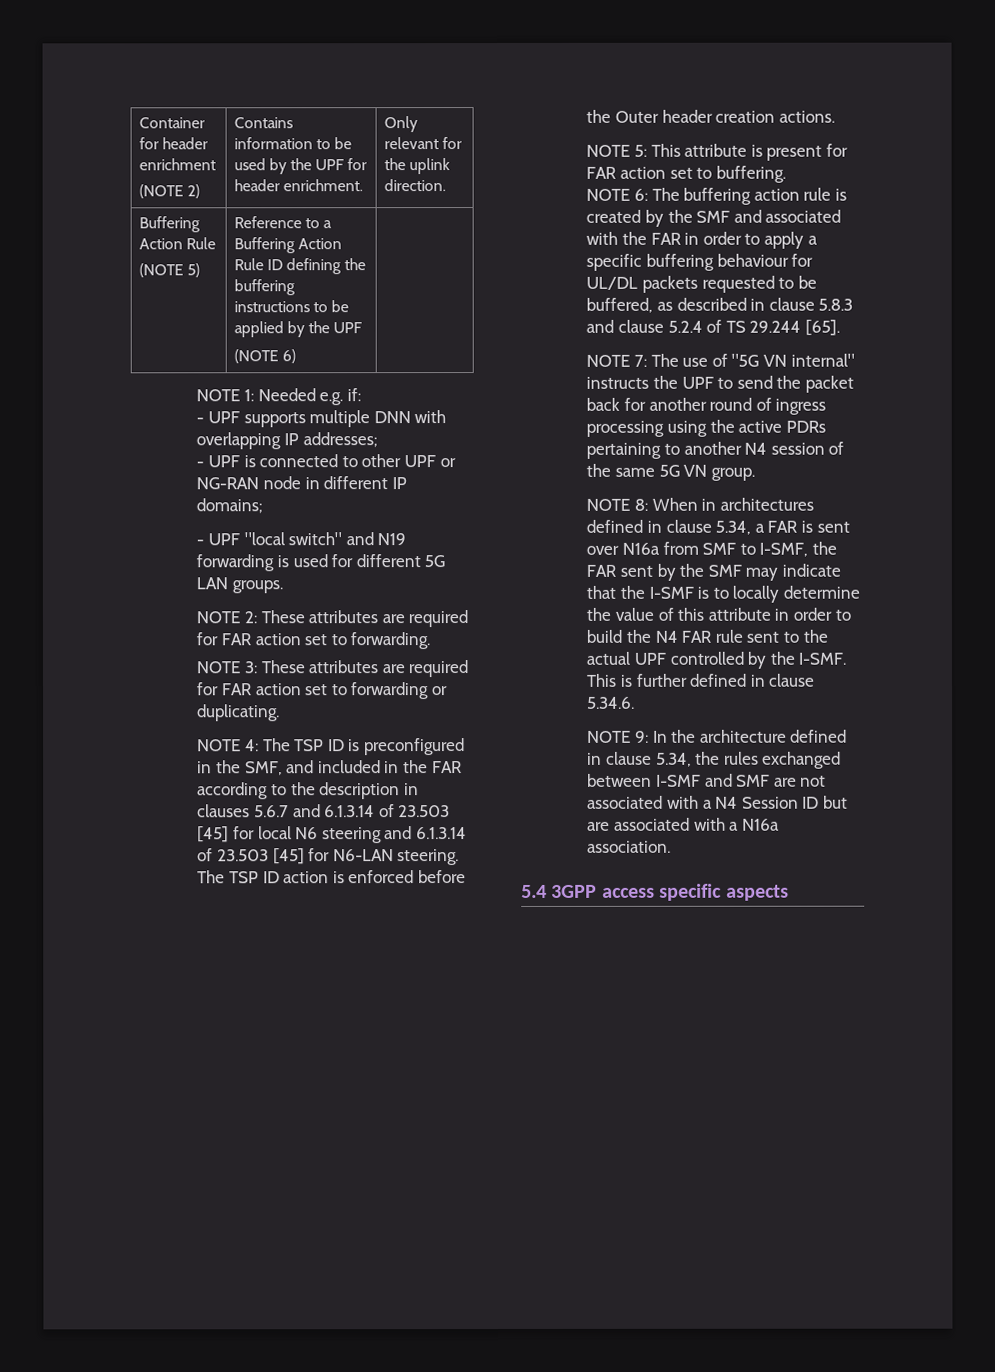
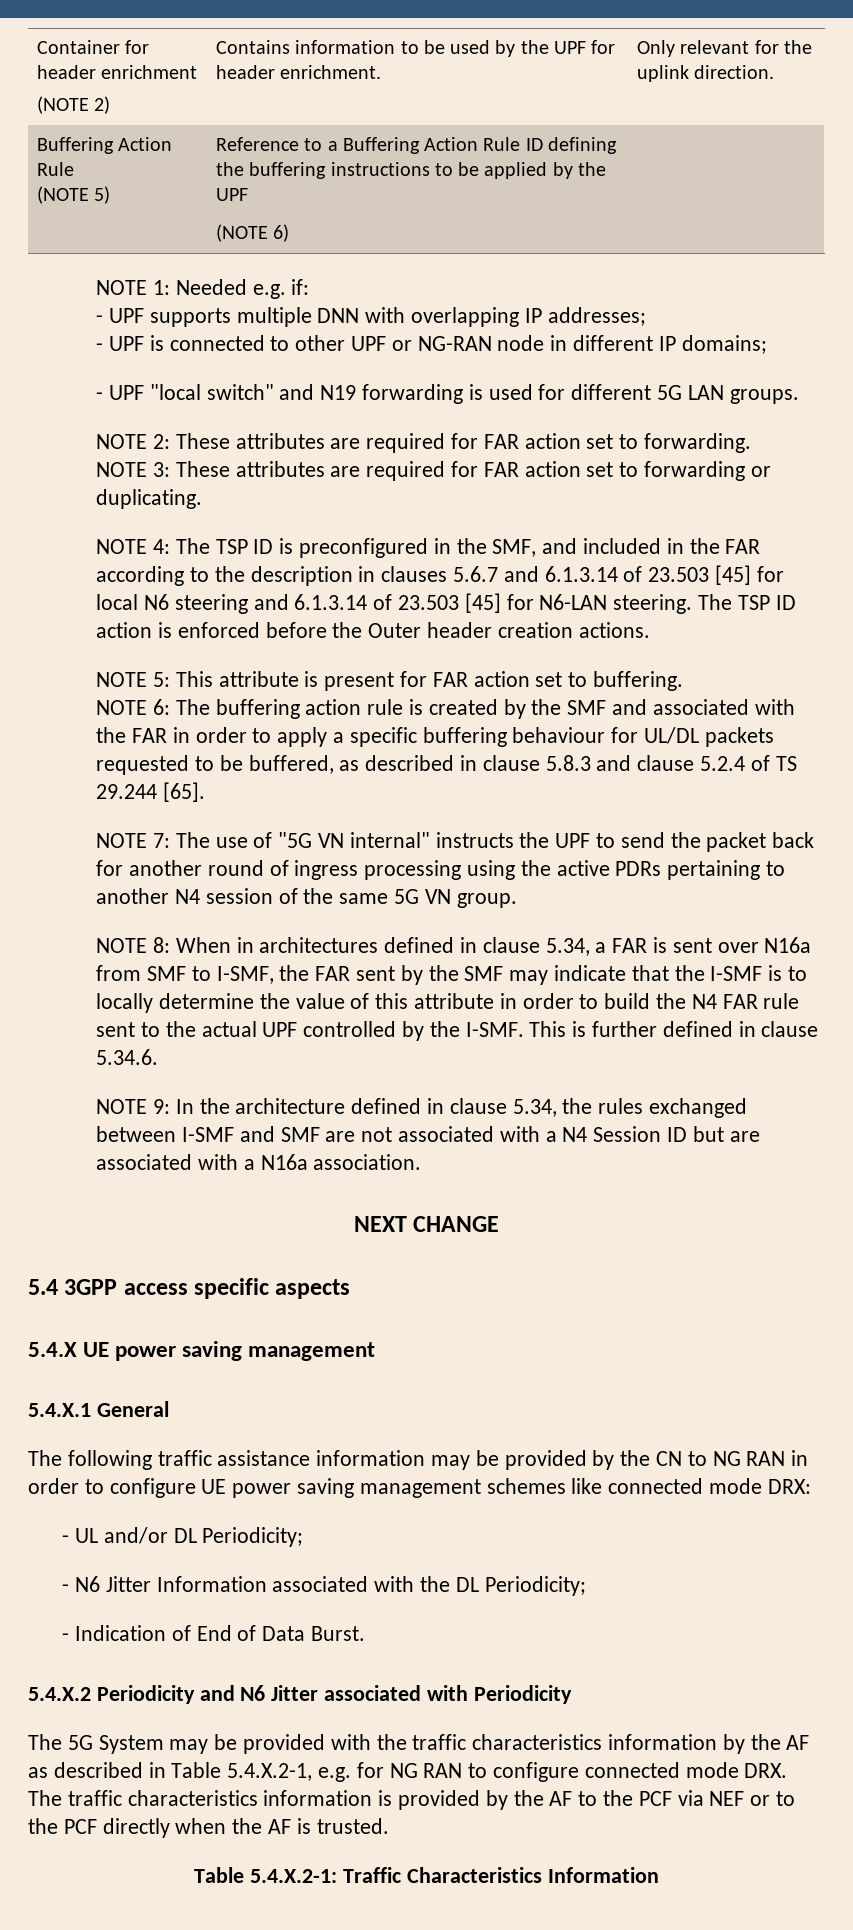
+ NEXT CHANGE
+ 5.4.X UE power saving management
+ 5.4.X.1 General
+ The following traffic assistance information may be provided by the CN to NG RAN in order to configure UE power saving management schemes like connected mode DRX:
+ - UL and/or DL Periodicity;
+ - N6 Jitter Information associated with the DL Periodicity;
+ - Indication of End of Data Burst.
+ 5.4.X.2 Periodicity and N6 Jitter associated with Periodicity
+ The 5G System may be provided with the traffic characteristics information by the AF as described in Table 5.4.X.2-1, e.g. for NG RAN to configure connected mode DRX. The traffic characteristics information is provided by the AF to the PCF via NEF or to the PCF directly when the AF is trusted.
+ Table 5.4.X.2-1: Traffic Characteristics Information

